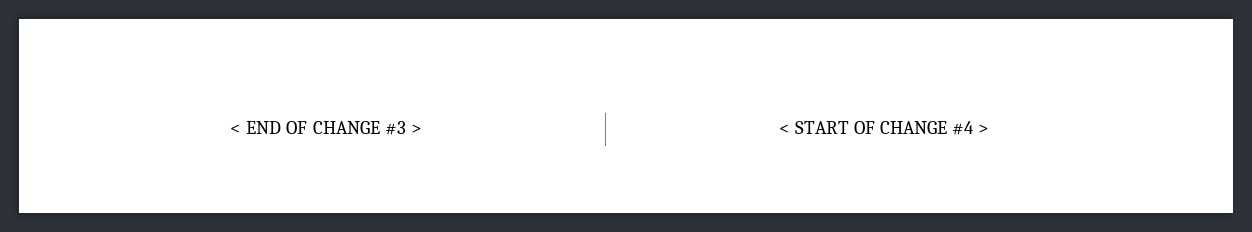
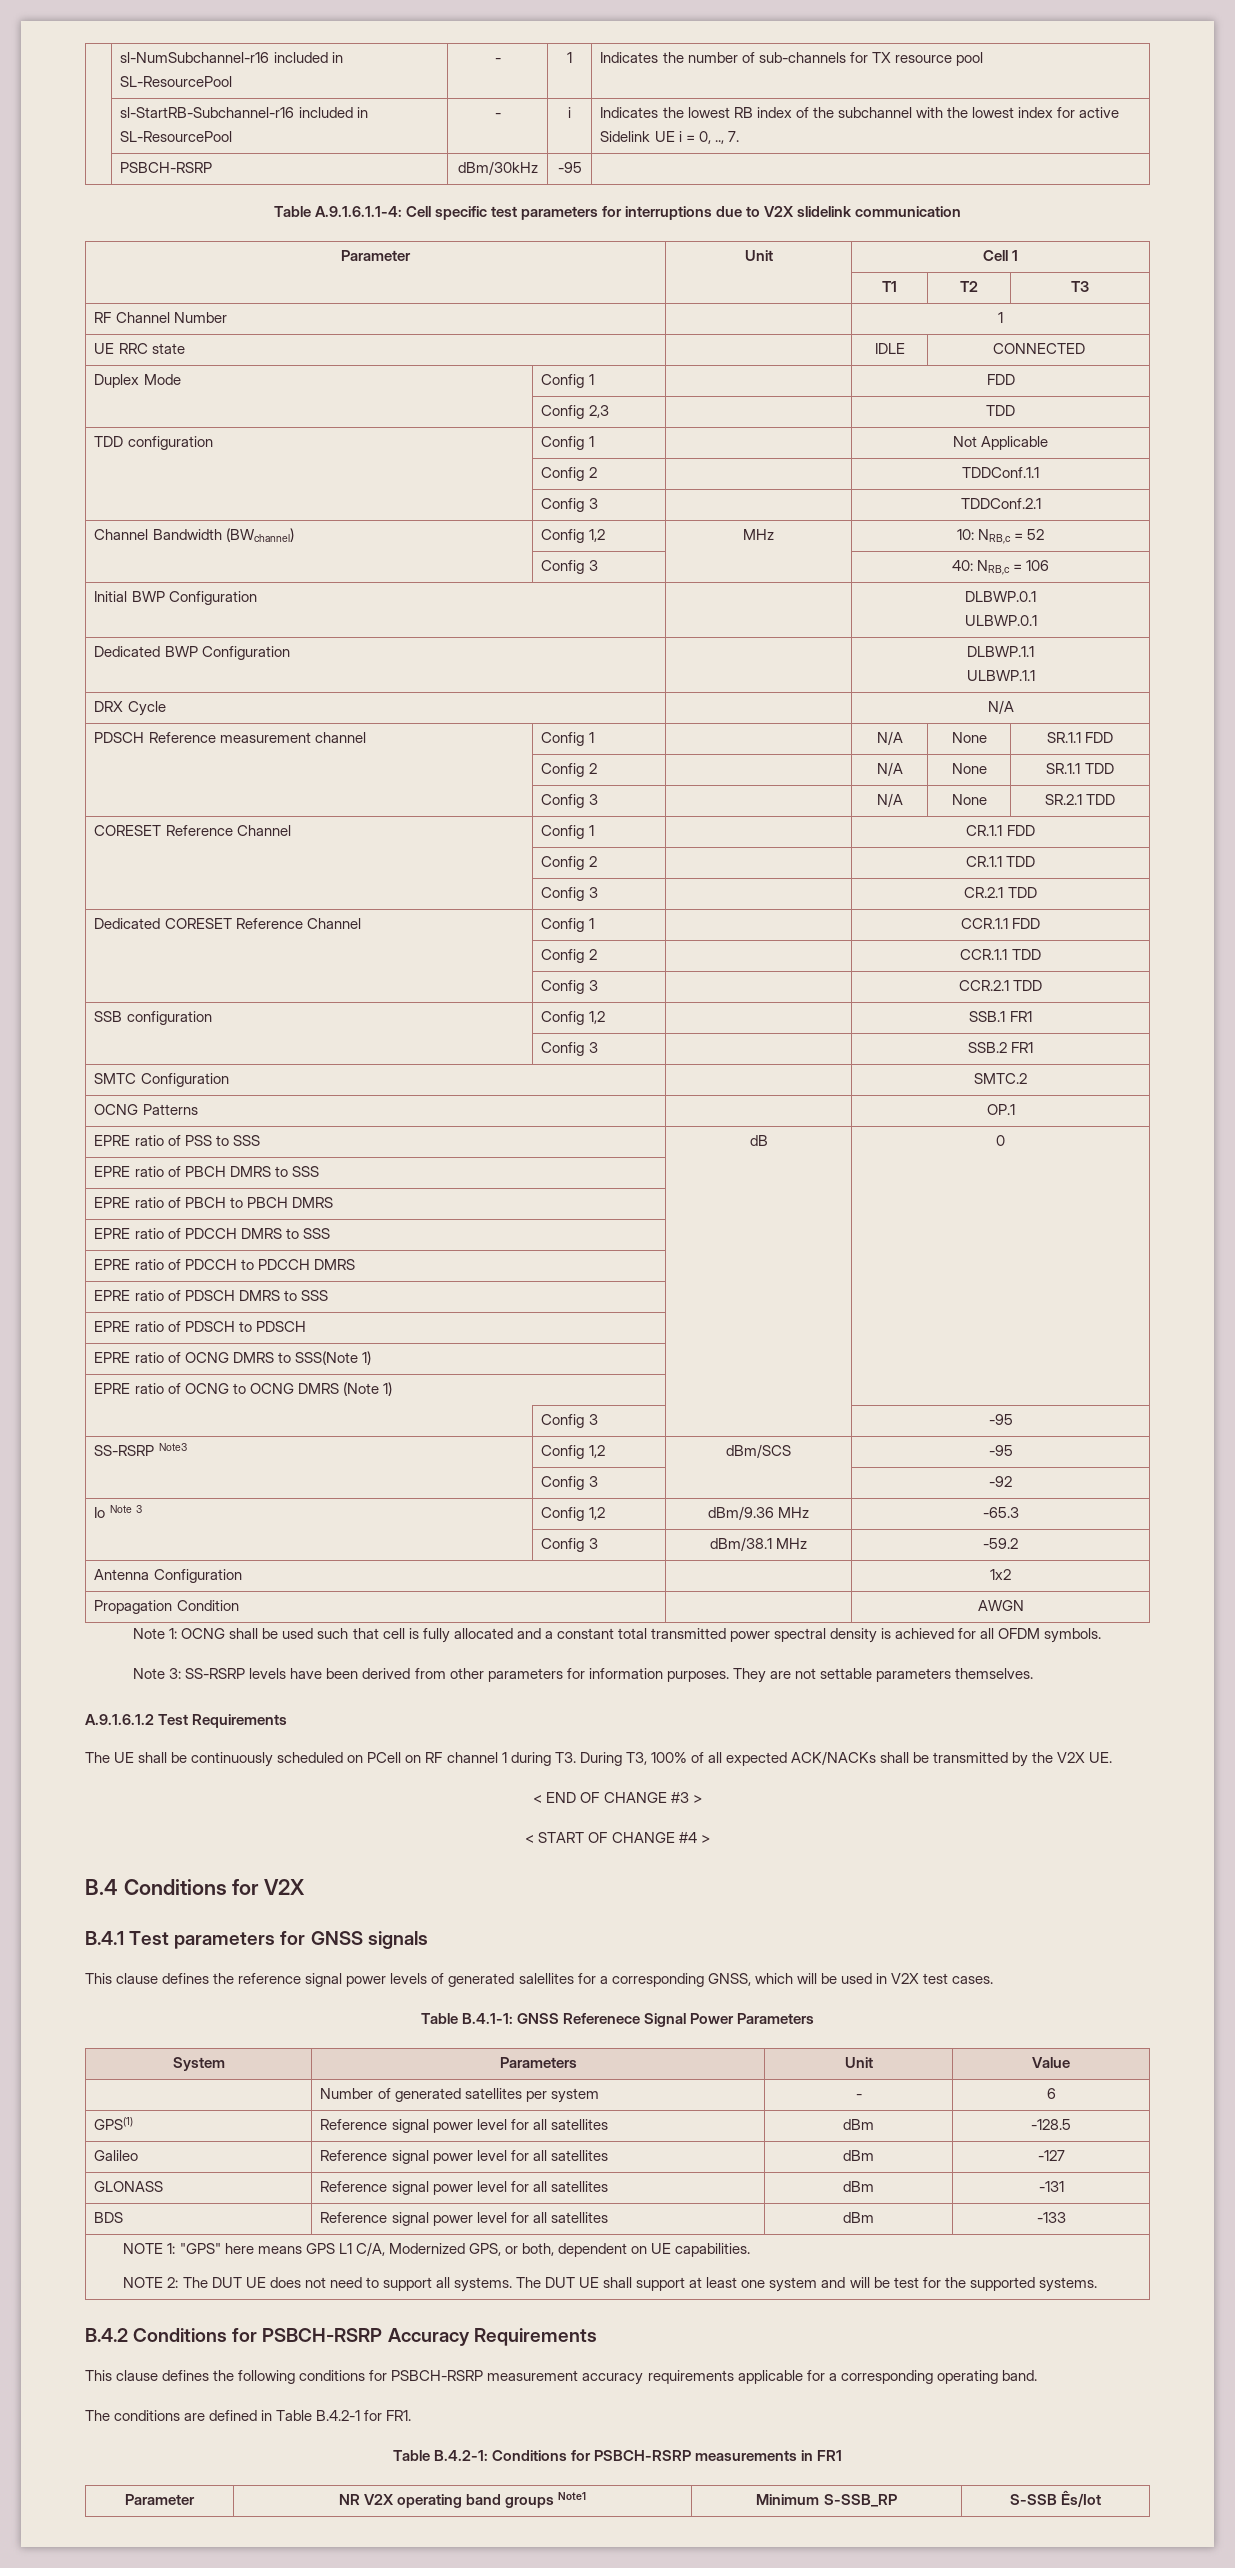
+ | sl-NumSubchannel-r16 included in SL-ResourcePool | - | 1 | Indicates the number of sub-channels for TX resource pool
+ | sl-StartRB-Subchannel-r16 included in SL-ResourcePool | - | i | Indicates the lowest RB index of the subchannel with the lowest index for active Sidelink UE i = 0, .., 7.
+ | PSBCH-RSRP | dBm/30kHz | -95 |
+ Table A.9.1.6.1.1-4: Cell specific test parameters for interruptions due to V2X slidelink communication
+ Parameter | Unit | Cell 1
+ | | T1 | T2 | T3
+ RF Channel Number | | 1
+ UE RRC state | | IDLE | CONNECTED
+ Duplex Mode | Config 1 | | FDD
+ | Config 2,3 | | TDD
+ TDD configuration | Config 1 | | Not Applicable
+ | Config 2 | | TDDConf.1.1
+ | Config 3 | | TDDConf.2.1
+ Channel Bandwidth (BWchannel) | Config 1,2 | MHz | 10: NRB,c = 52
+ | Config 3 | | 40: NRB,c = 106
+ Initial BWP Configuration | | DLBWP.0.1
+ ULBWP.0.1
+ Dedicated BWP Configuration | | DLBWP.1.1
+ ULBWP.1.1
+ DRX Cycle | | N/A
+ PDSCH Reference measurement channel | Config 1 | | N/A | None | SR.1.1 FDD
+ | Config 2 | | N/A | None | SR.1.1 TDD
+ | Config 3 | | N/A | None | SR.2.1 TDD
+ CORESET Reference Channel | Config 1 | | CR.1.1 FDD
+ | Config 2 | | CR.1.1 TDD
+ | Config 3 | | CR.2.1 TDD
+ Dedicated CORESET Reference Channel | Config 1 | | CCR.1.1 FDD
+ | Config 2 | | CCR.1.1 TDD
+ | Config 3 | | CCR.2.1 TDD
+ SSB configuration | Config 1,2 | | SSB.1 FR1
+ | Config 3 | | SSB.2 FR1
+ SMTC Configuration | | SMTC.2
+ OCNG Patterns | | OP.1
+ EPRE ratio of PSS to SSS | dB | 0
+ EPRE ratio of PBCH DMRS to SSS | |
+ EPRE ratio of PBCH to PBCH DMRS | |
+ EPRE ratio of PDCCH DMRS to SSS | |
+ EPRE ratio of PDCCH to PDCCH DMRS | |
+ EPRE ratio of PDSCH DMRS to SSS | |
+ EPRE ratio of PDSCH to PDSCH | |
+ EPRE ratio of OCNG DMRS to SSS(Note 1) | |
+ EPRE ratio of OCNG to OCNG DMRS (Note 1) | |
+ | Config 3 | | -95
+ SS-RSRP Note3 | Config 1,2 | dBm/SCS | -95
+ | Config 3 | | -92
+ Io Note 3 | Config 1,2 | dBm/9.36 MHz | -65.3
+ | Config 3 | dBm/38.1 MHz | -59.2
+ Antenna Configuration | | 1x2
+ Propagation Condition | | AWGN
+ Note 1: OCNG shall be used such that cell is fully allocated and a constant total transmitted power spectral density is achieved for all OFDM symbols.
+ Note 3: SS-RSRP levels have been derived from other parameters for information purposes. They are not settable parameters themselves.
+ A.9.1.6.1.2 Test Requirements
+ The UE shall be continuously scheduled on PCell on RF channel 1 during T3. During T3, 100% of all expected ACK/NACKs shall be transmitted by the V2X UE.
+ B.4 Conditions for V2X
+ B.4.1 Test parameters for GNSS signals
+ This clause defines the reference signal power levels of generated salellites for a corresponding GNSS, which will be used in V2X test cases.
+ Table B.4.1-1: GNSS Referenece Signal Power Parameters
+ System | Parameters | Unit | Value
+ | Number of generated satellites per system | - | 6
+ GPS(1) | Reference signal power level for all satellites | dBm | -128.5
+ Galileo | Reference signal power level for all satellites | dBm | -127
+ GLONASS | Reference signal power level for all satellites | dBm | -131
+ BDS | Reference signal power level for all satellites | dBm | -133
+ NOTE 1: "GPS" here means GPS L1 C/A, Modernized GPS, or both, dependent on UE capabilities.
+ NOTE 2: The DUT UE does not need to support all systems. The DUT UE shall support at least one system and will be test for the supported systems.
+ B.4.2 Conditions for PSBCH-RSRP Accuracy Requirements
+ This clause defines the following conditions for PSBCH-RSRP measurement accuracy requirements applicable for a corresponding operating band.
+ The conditions are defined in Table B.4.2-1 for FR1.
+ Table B.4.2-1: Conditions for PSBCH-RSRP measurements in FR1
+ Parameter | NR V2X operating band groups Note1 | Minimum S-SSB_RP | S-SSB Ês/Iot

